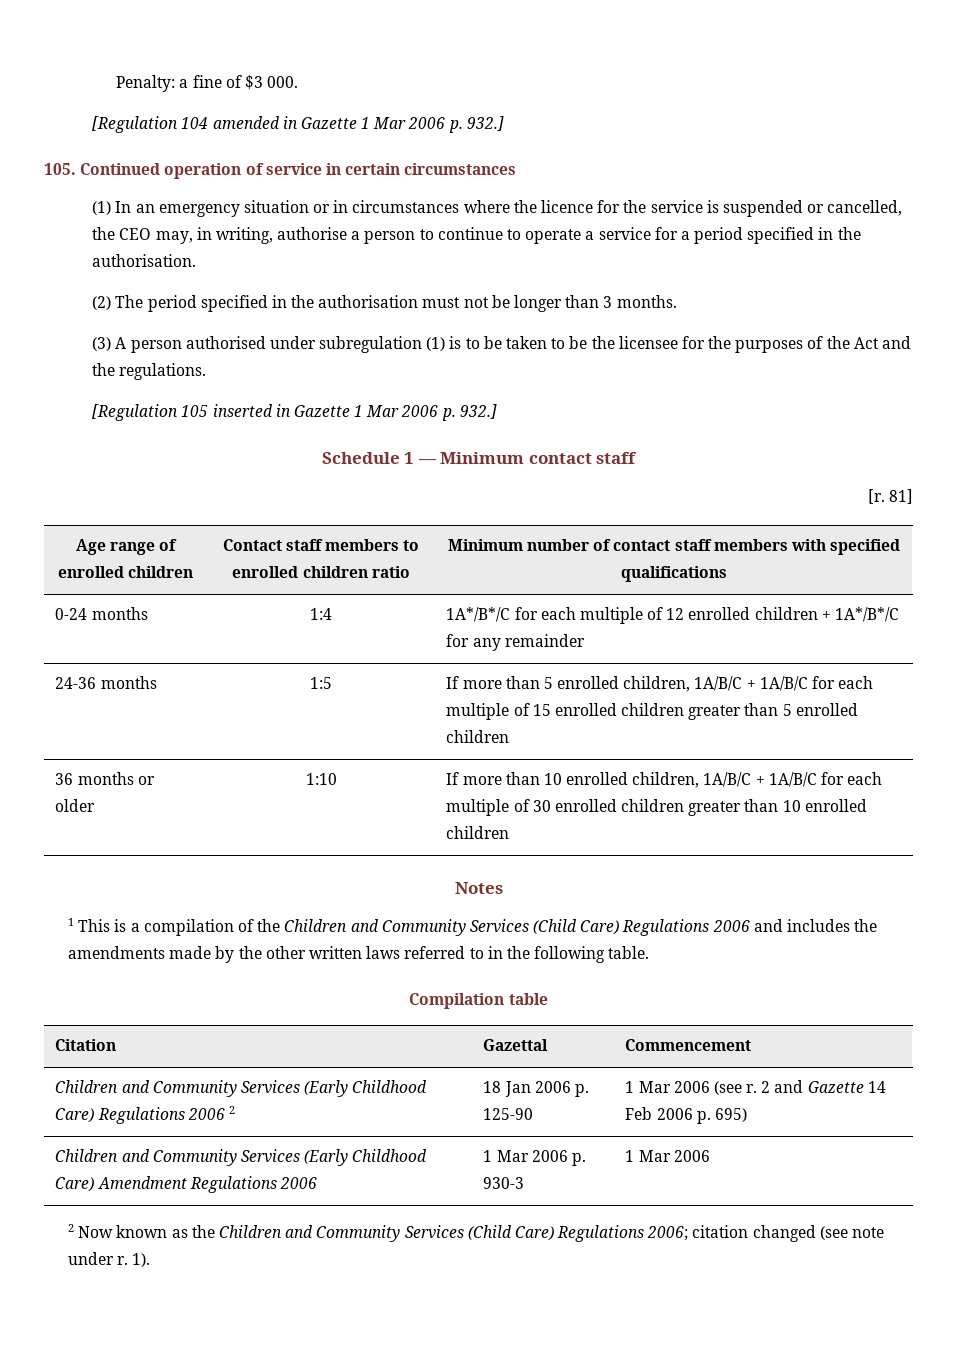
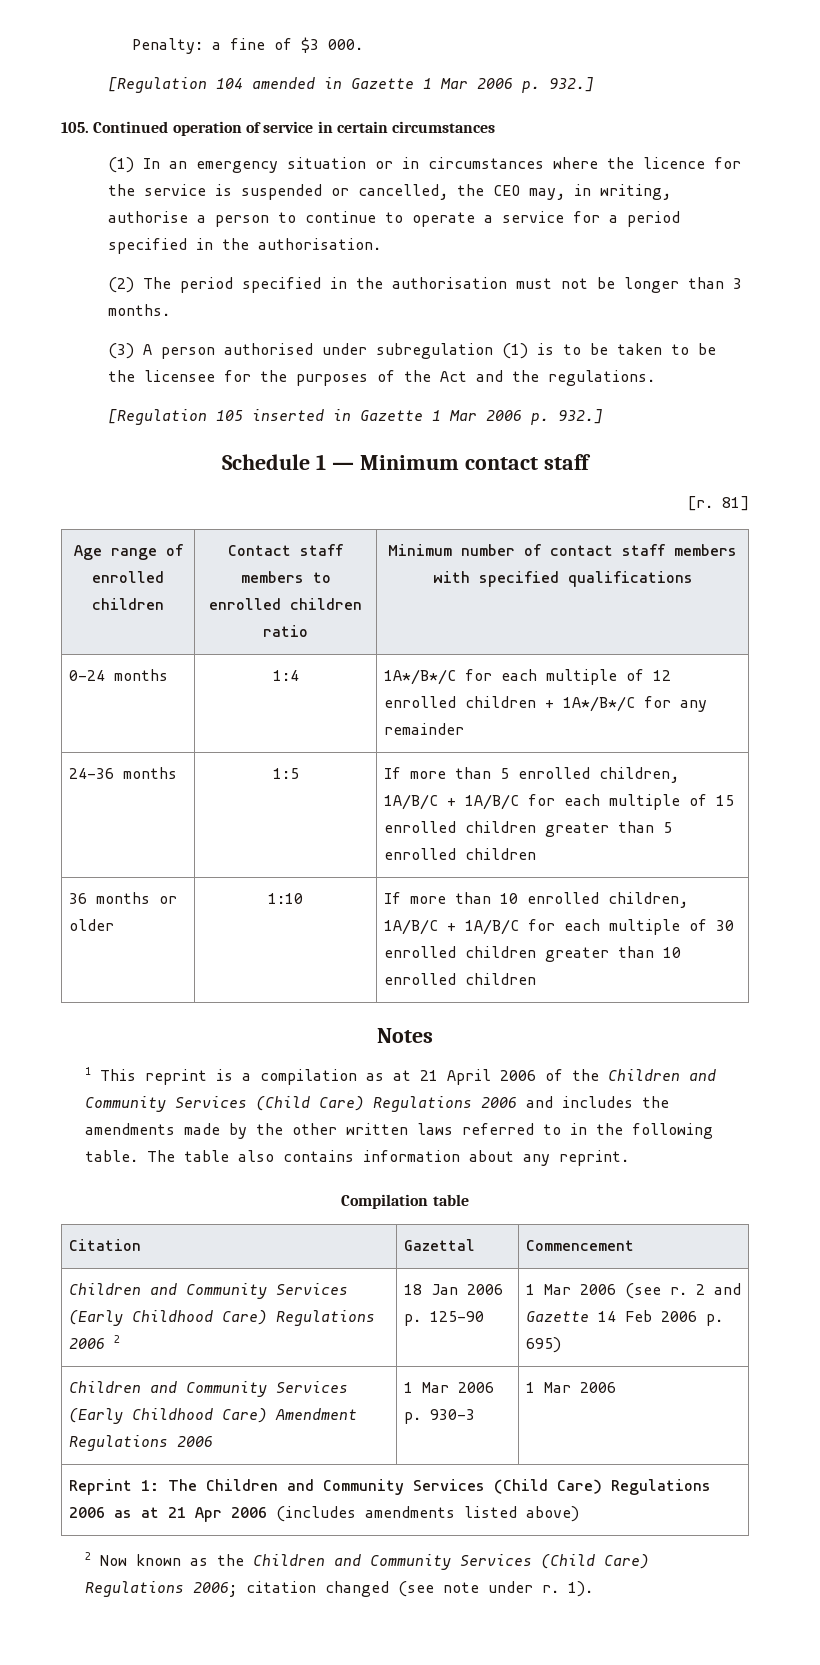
- 1 This is a compilation of the Children and Community Services (Child Care) Regulations 2006 and includes the amendments made by the other written laws referred to in the following table.
+ 1 This reprint is a compilation as at 21 April 2006 of the Children and Community Services (Child Care) Regulations 2006 and includes the amendments made by the other written laws referred to in the following table. The table also contains information about any reprint.
+ Reprint 1: The Children and Community Services (Child Care) Regulations 2006 as at 21 Apr 2006 (includes amendments listed above)

